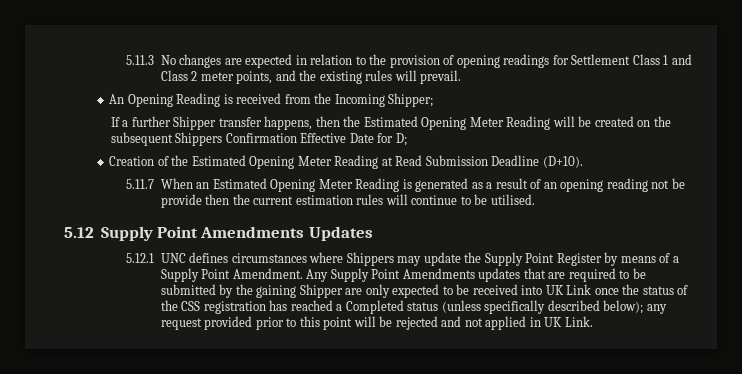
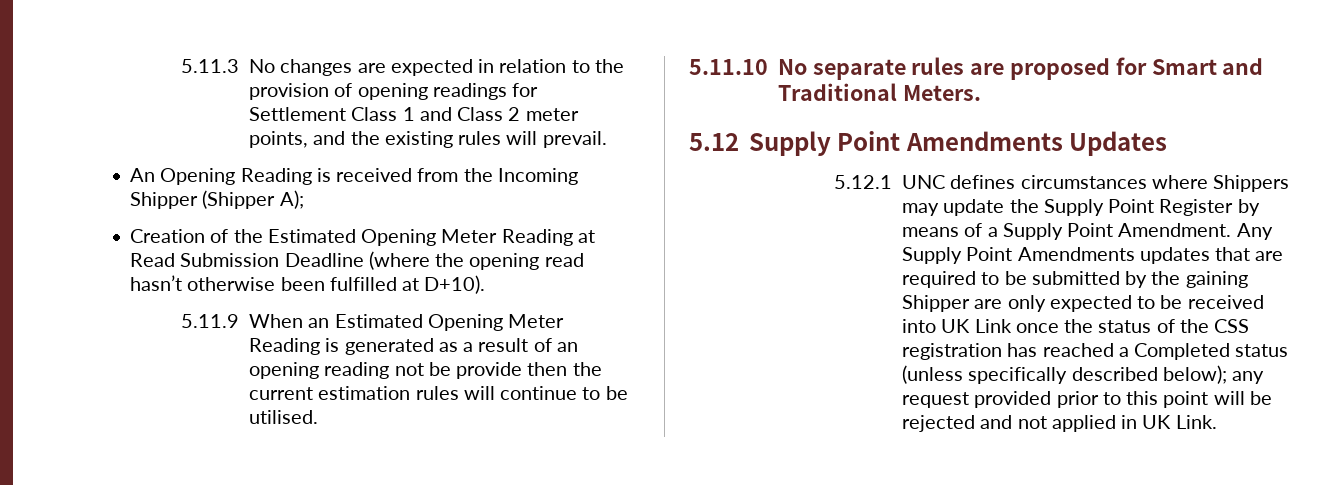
- An Opening Reading is received from the Incoming Shipper;
- If a further Shipper transfer happens, then the Estimated Opening Meter Reading will be created on the subsequent Shippers Confirmation Effective Date for D;
+ An Opening Reading is received from the Incoming Shipper (Shipper A);
- Creation of the Estimated Opening Meter Reading at Read Submission Deadline (D+10).
- 5.11.7 When an Estimated Opening Meter Reading is generated as a result of an opening reading not be provide then the current estimation rules will continue to be utilised.
+ Creation of the Estimated Opening Meter Reading at Read Submission Deadline (where the opening read hasn’t otherwise been fulfilled at D+10).
+ 5.11.9 When an Estimated Opening Meter Reading is generated as a result of an opening reading not be provide then the current estimation rules will continue to be utilised.
+ 5.11.10 No separate rules are proposed for Smart and Traditional Meters.

